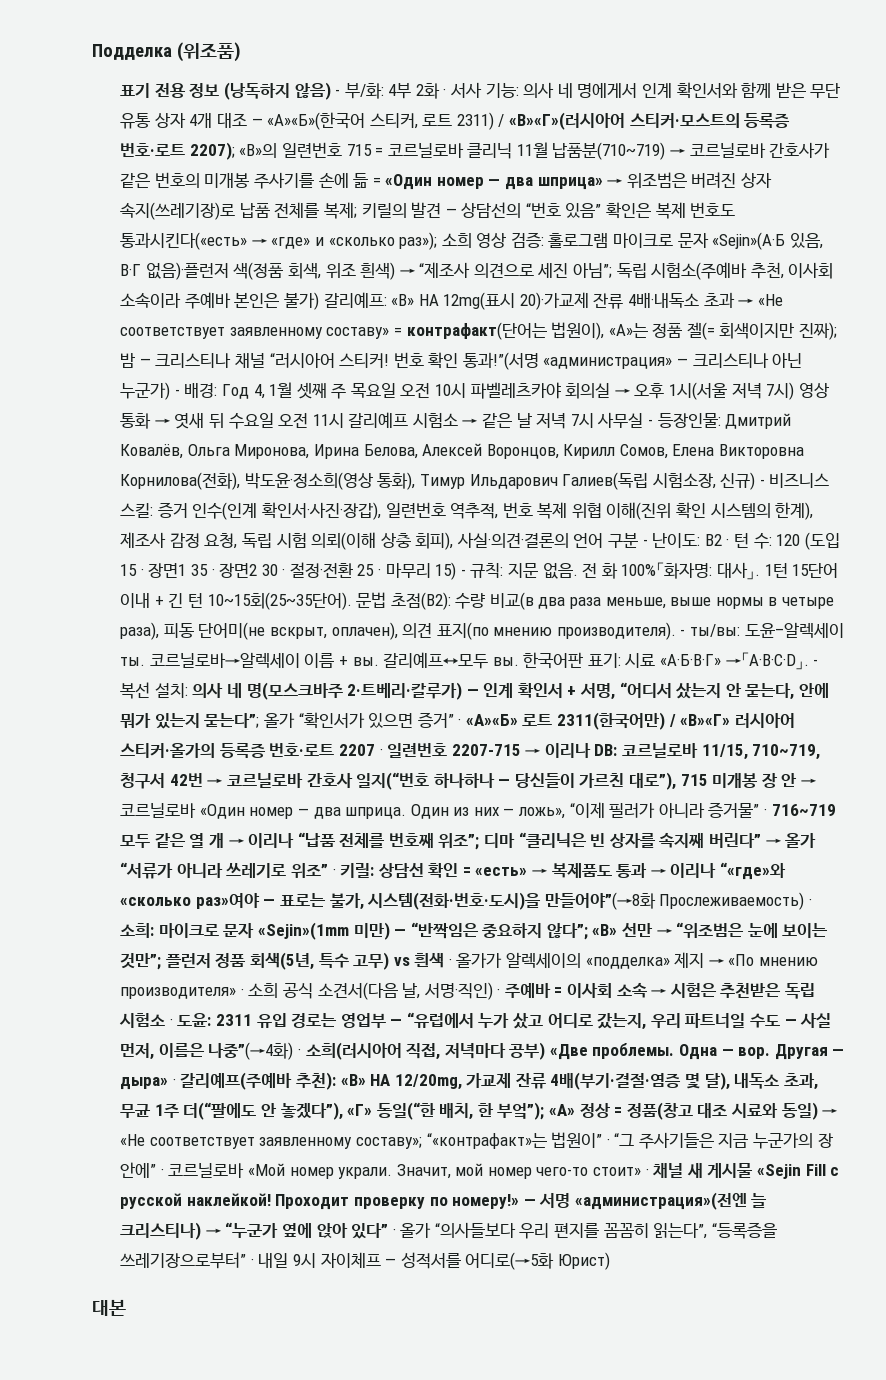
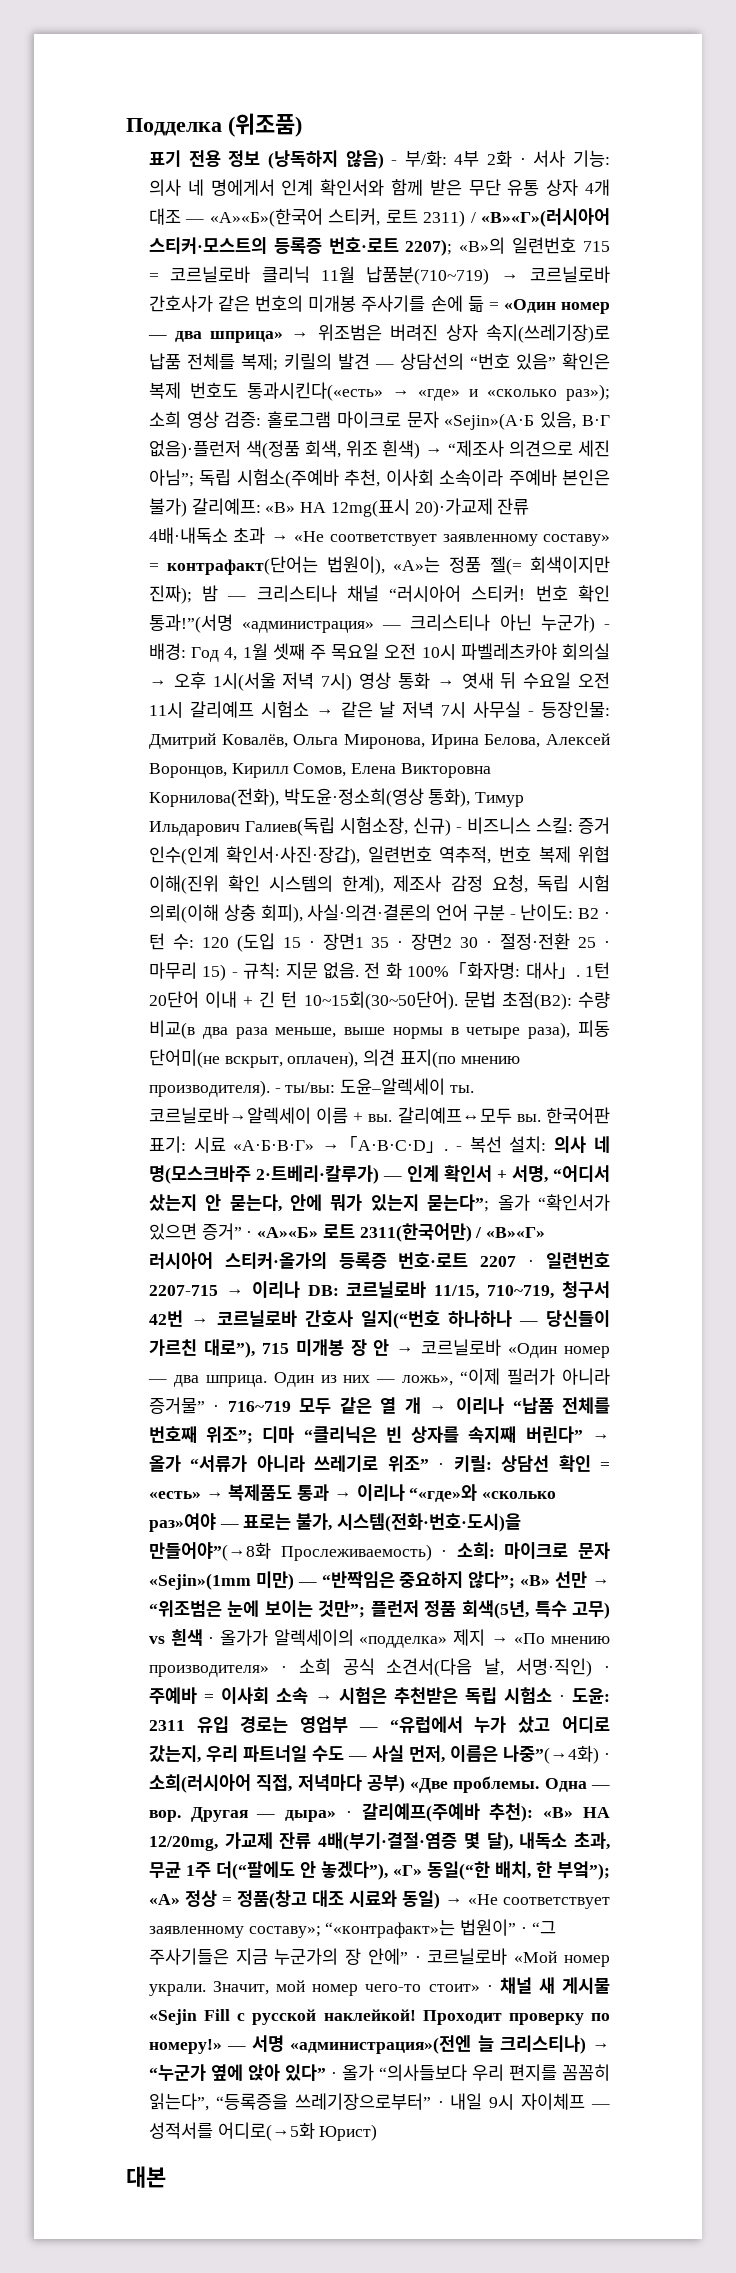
- 1턴 15단어 이내 + 긴 턴 10~15회(25~35단어).
+ 1턴 20단어 이내 + 긴 턴 10~15회(30~50단어).

